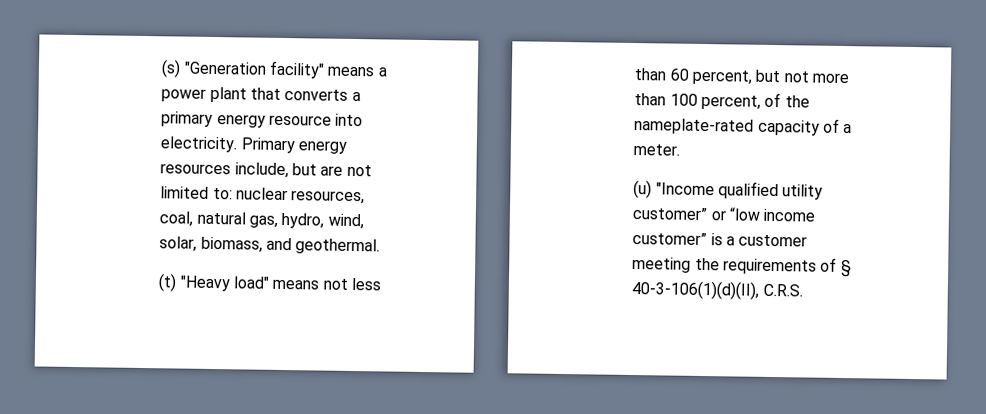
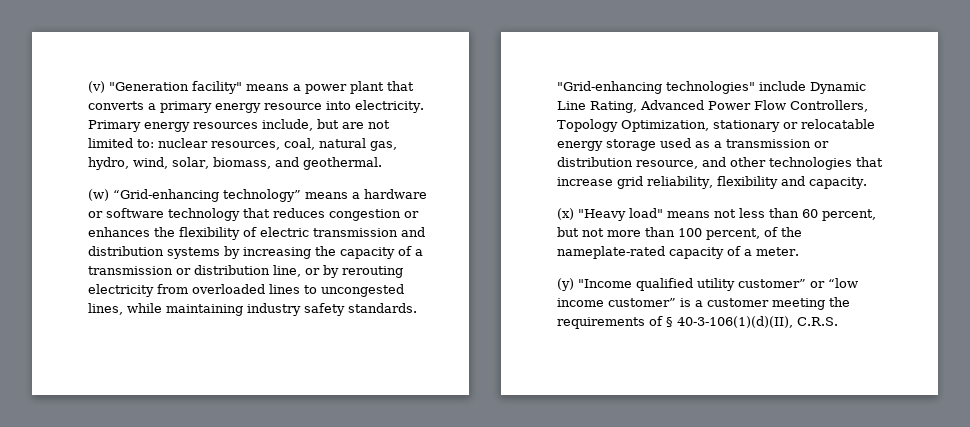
- (s) "Generation facility" means a power plant that converts a primary energy resource into electricity.
+ (v) "Generation facility" means a power plant that converts a primary energy resource into electricity.
- (t) "Heavy load" means not less than 60 percent, but not more than 100 percent, of the nameplate-rated capacity of a meter.
+ (w) “Grid-enhancing technology” means a hardware or software technology that reduces congestion or enhances the flexibility of electric transmission and distribution systems by increasing the capacity of a transmission or distribution line, or by rerouting electricity from overloaded lines to uncongested lines, while maintaining industry safety standards. "Grid-enhancing technologies" include Dynamic Line Rating, Advanced Power Flow Controllers, Topology Optimization, stationary or relocatable energy storage used as a transmission or distribution resource, and other technologies that increase grid reliability, flexibility and capacity.
+ (x) "Heavy load" means not less than 60 percent, but not more than 100 percent, of the nameplate-rated capacity of a meter.
- (u) "Income qualified utility customer” or “low income customer” is a customer meeting the requirements of § 40-3-106(1)(d)(II), C.R.S.
+ (y) "Income qualified utility customer” or “low income customer” is a customer meeting the requirements of § 40-3-106(1)(d)(II), C.R.S.

